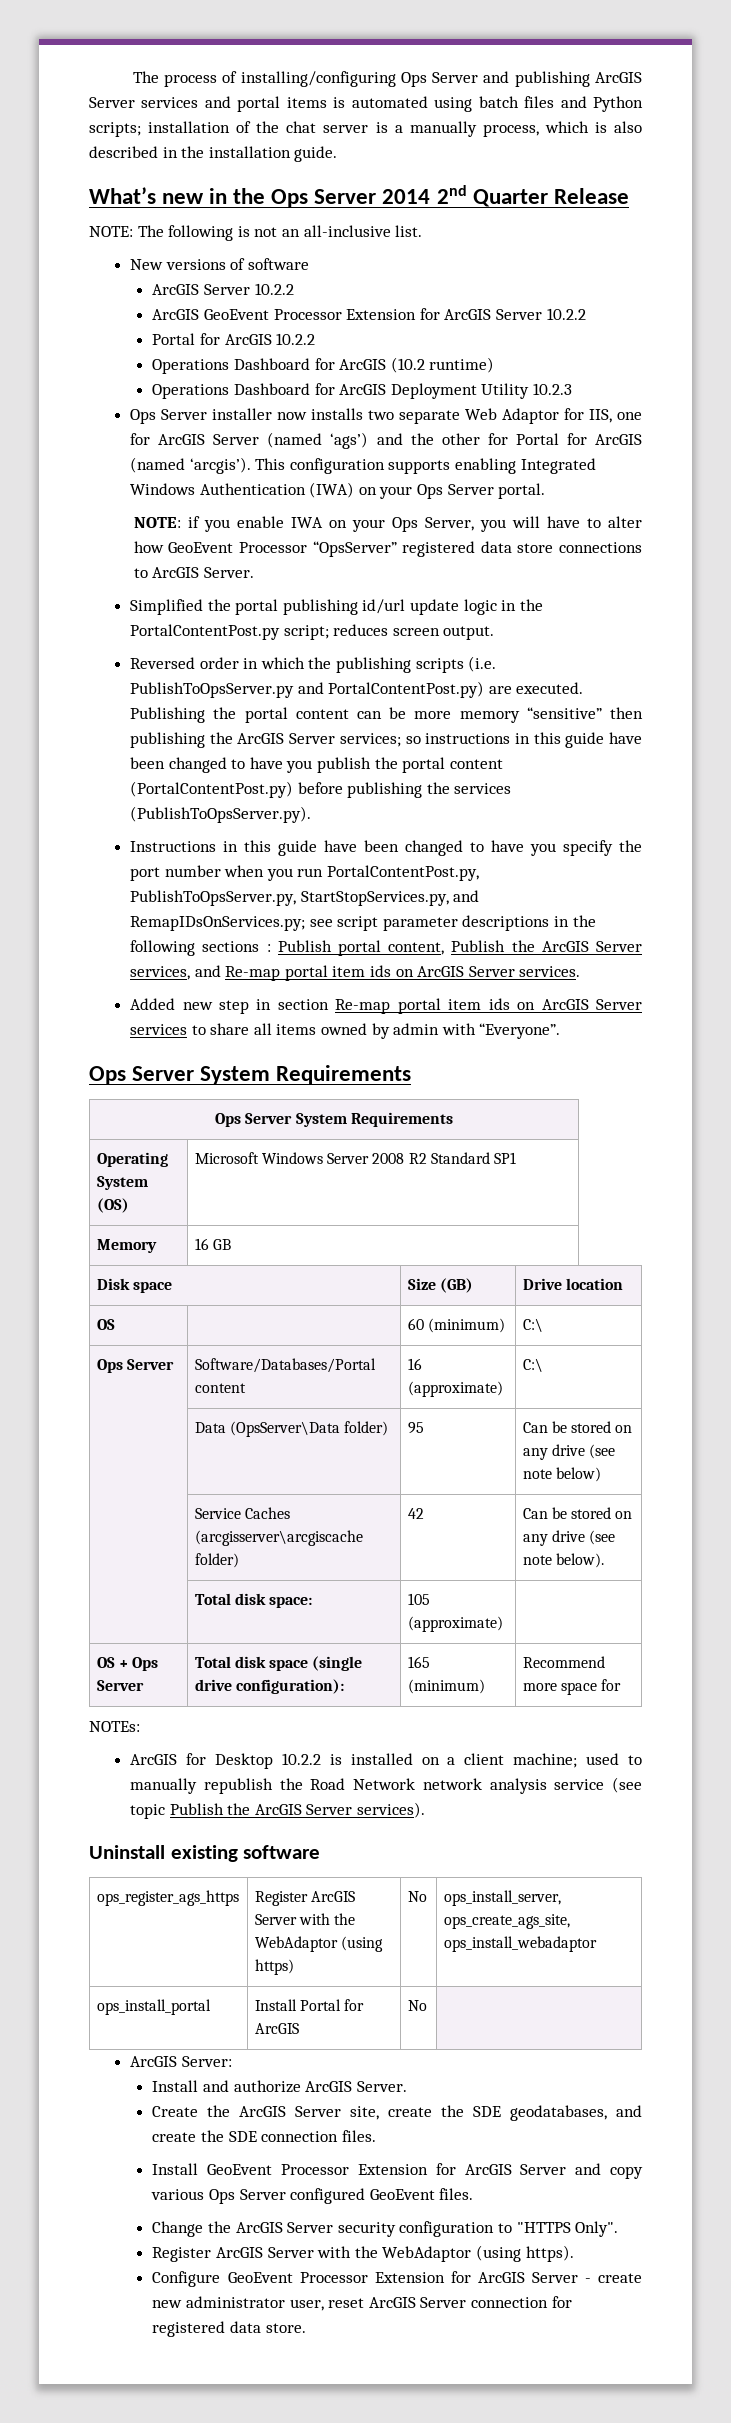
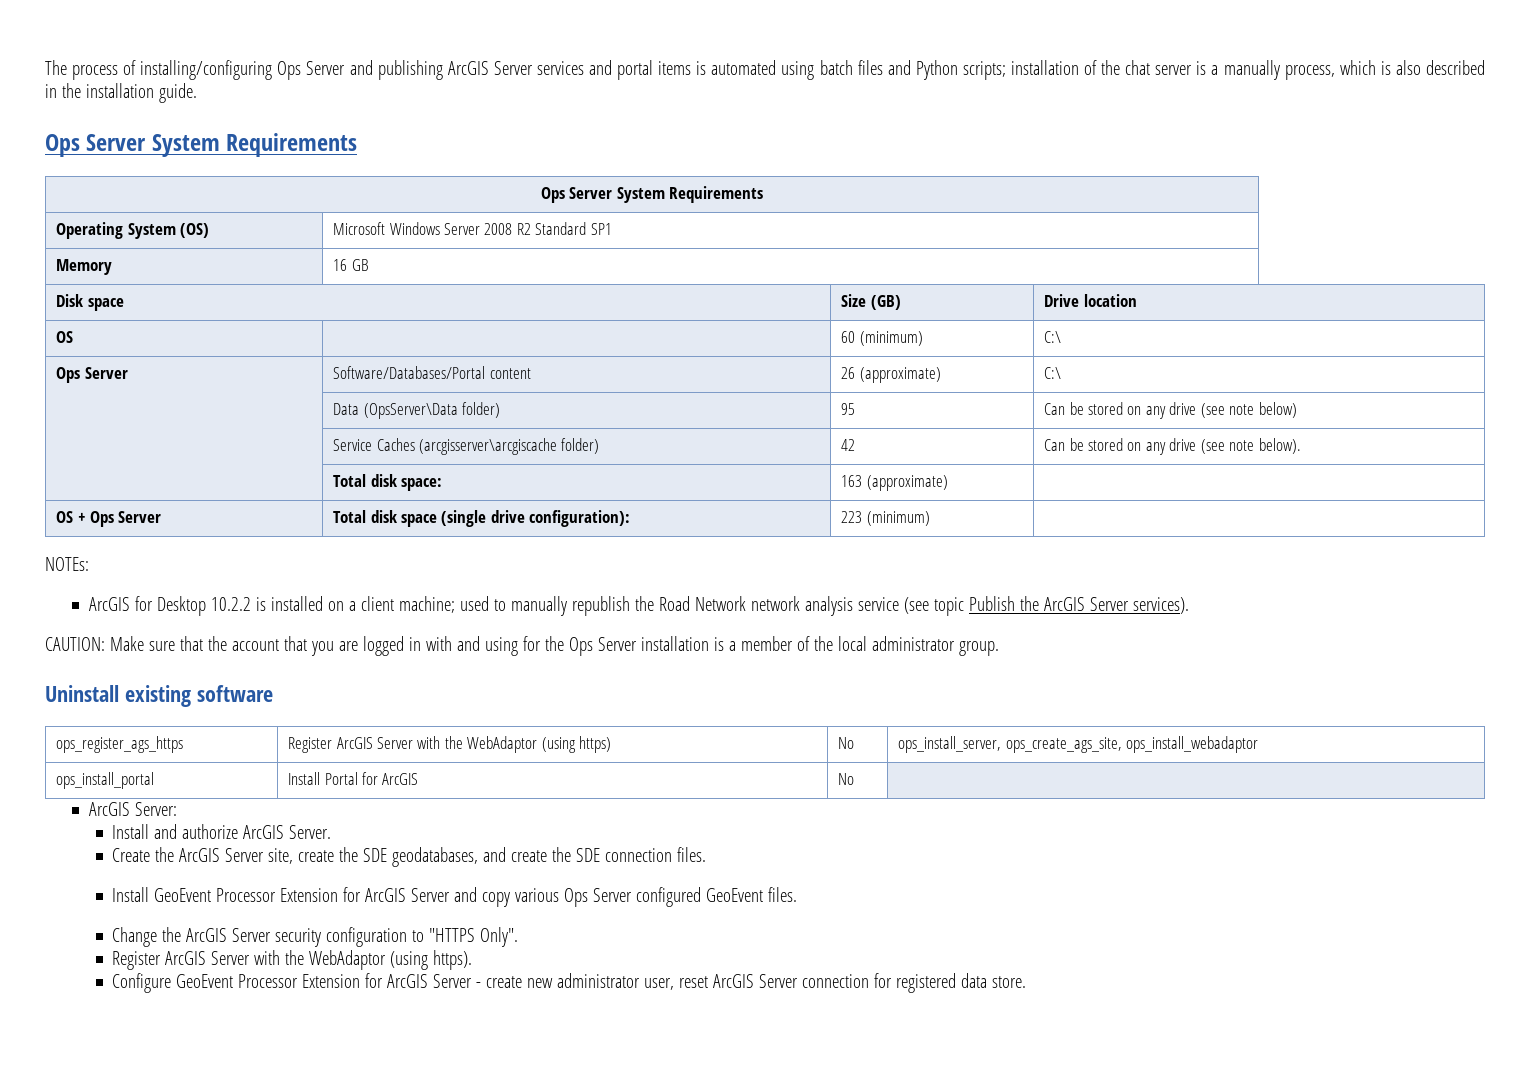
- What’s new in the Ops Server 2014 2nd Quarter Release
- NOTE: The following is not an all-inclusive list.
- New versions of software
- ArcGIS Server 10.2.2
- ArcGIS GeoEvent Processor Extension for ArcGIS Server 10.2.2
- Portal for ArcGIS 10.2.2
- Operations Dashboard for ArcGIS (10.2 runtime)
- Operations Dashboard for ArcGIS Deployment Utility 10.2.3
- Ops Server installer now installs two separate Web Adaptor for IIS, one for ArcGIS Server (named ‘ags’) and the other for Portal for ArcGIS (named ‘arcgis’). This configuration supports enabling Integrated Windows Authentication (IWA) on your Ops Server portal.
- NOTE: if you enable IWA on your Ops Server, you will have to alter how GeoEvent Processor “OpsServer” registered data store connections to ArcGIS Server.
- Simplified the portal publishing id/url update logic in the PortalContentPost.py script; reduces screen output.
- Reversed order in which the publishing scripts (i.e. PublishToOpsServer.py and PortalContentPost.py) are executed. Publishing the portal content can be more memory “sensitive” then publishing the ArcGIS Server services; so instructions in this guide have been changed to have you publish the portal content (PortalContentPost.py) before publishing the services (PublishToOpsServer.py).
- Instructions in this guide have been changed to have you specify the port number when you run PortalContentPost.py, PublishToOpsServer.py, StartStopServices.py, and RemapIDsOnServices.py; see script parameter descriptions in the following sections : Publish portal content, Publish the ArcGIS Server services, and Re-map portal item ids on ArcGIS Server services.
- Added new step in section Re-map portal item ids on ArcGIS Server services to share all items owned by admin with “Everyone”.
- Ops Server | Software/Databases/Portal content | 16 (approximate) | C:\
+ Ops Server | Software/Databases/Portal content | 26 (approximate) | C:\
- | Total disk space: | 105 (approximate) |
+ | Total disk space: | 163 (approximate) |
- OS + Ops Server | Total disk space (single drive configuration): | 165 (minimum) | Recommend more space for
+ OS + Ops Server | Total disk space (single drive configuration): | 223 (minimum) |
+ CAUTION: Make sure that the account that you are logged in with and using for the Ops Server installation is a member of the local administrator group.

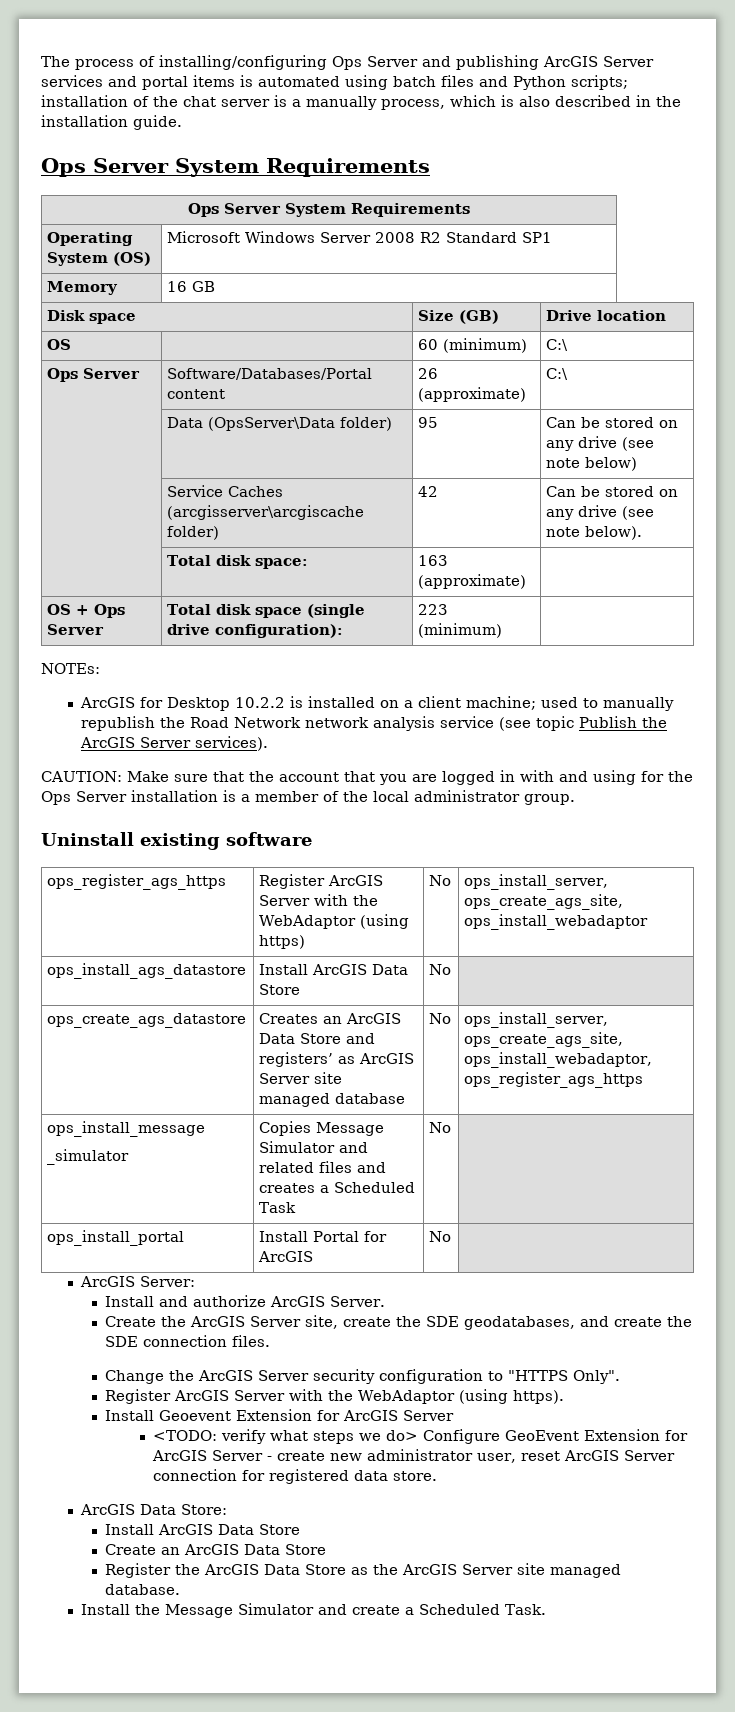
+ ops_install_ags_datastore | Install ArcGIS Data Store | No |
+ ops_create_ags_datastore | Creates an ArcGIS Data Store and registers’ as ArcGIS Server site managed database | No | ops_install_server, ops_create_ags_site, ops_install_webadaptor, ops_register_ags_https
+ ops_install_message
+ _simulator | Copies Message Simulator and related files and creates a Scheduled Task | No |
- Install GeoEvent Processor Extension for ArcGIS Server and copy various Ops Server configured GeoEvent files.
- Configure GeoEvent Processor Extension for ArcGIS Server - create new administrator user, reset ArcGIS Server connection for registered data store.
+ Install Geoevent Extension for ArcGIS Server
+ <TODO: verify what steps we do> Configure GeoEvent Extension for ArcGIS Server - create new administrator user, reset ArcGIS Server connection for registered data store.
+ ArcGIS Data Store:
+ Install ArcGIS Data Store
+ Create an ArcGIS Data Store
+ Register the ArcGIS Data Store as the ArcGIS Server site managed database.
+ Install the Message Simulator and create a Scheduled Task.

